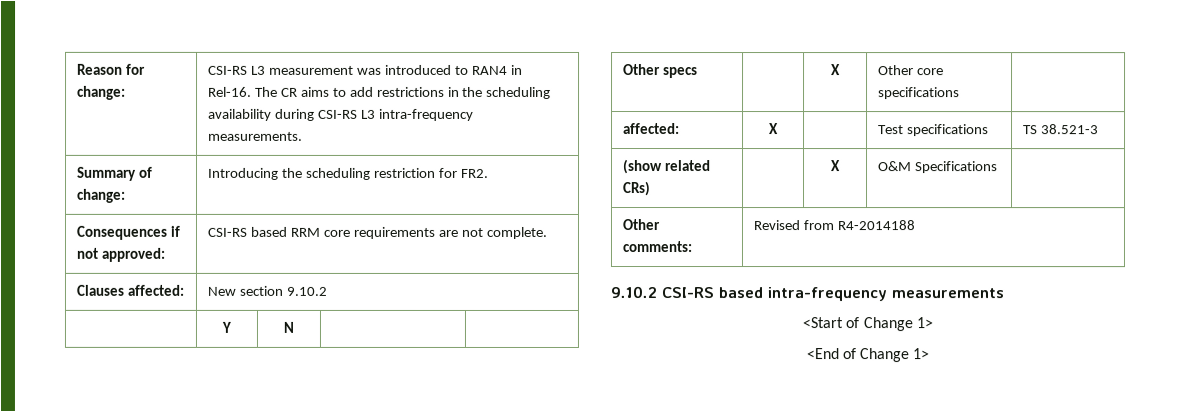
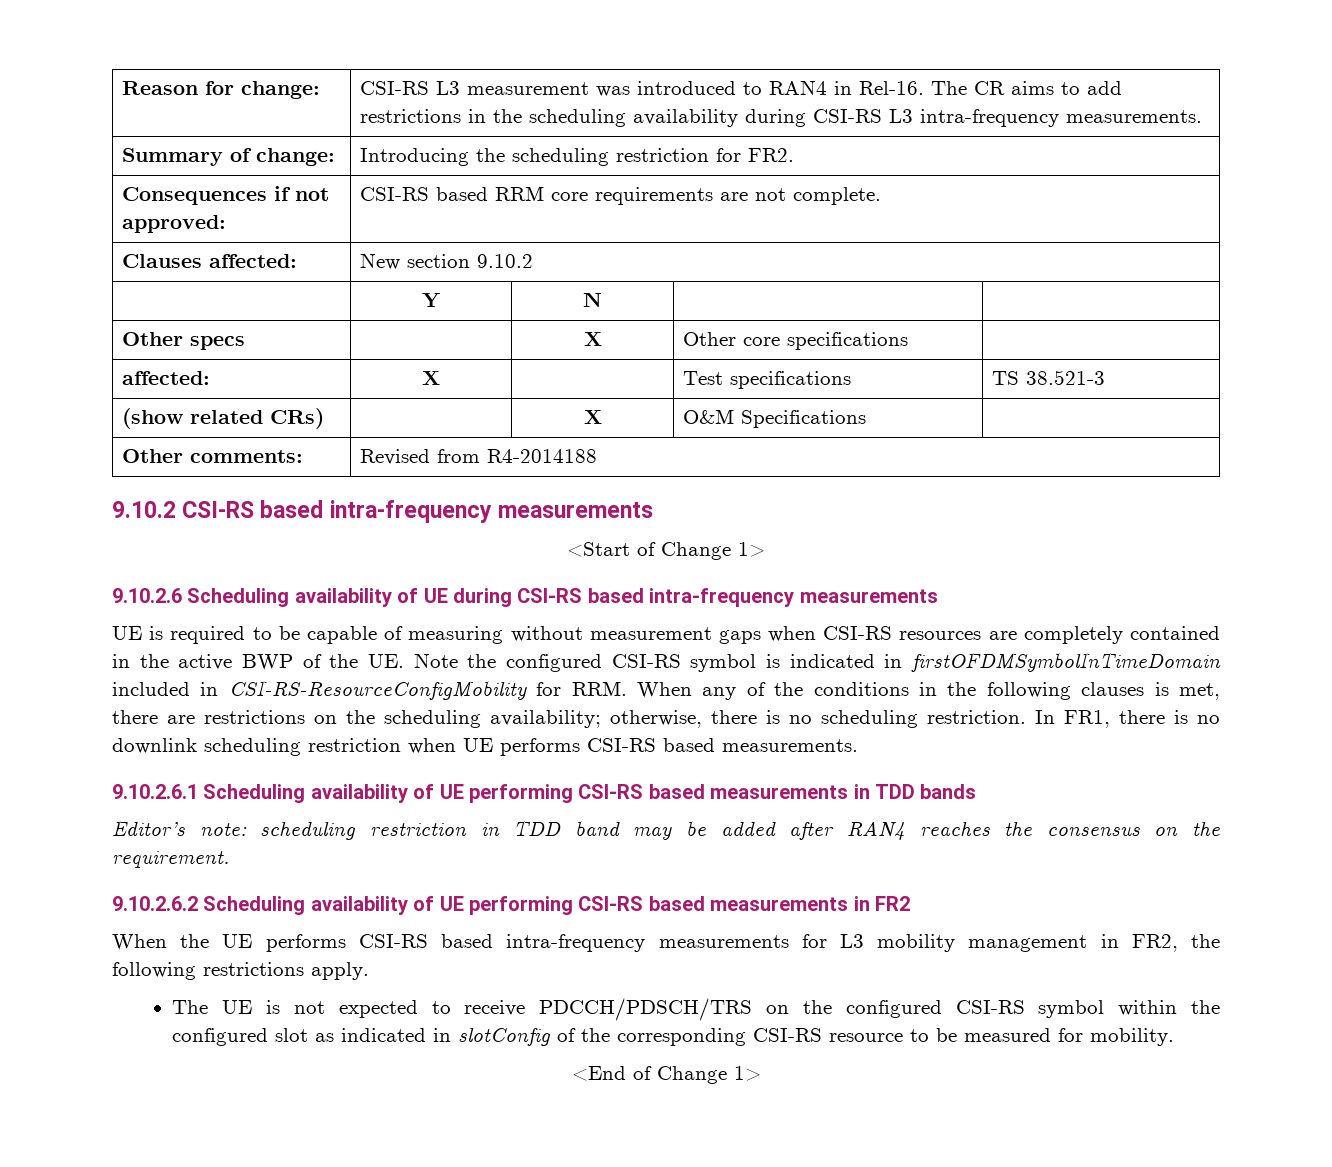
+ 9.10.2.6 Scheduling availability of UE during CSI-RS based intra-frequency measurements
+ UE is required to be capable of measuring without measurement gaps when CSI-RS resources are completely contained in the active BWP of the UE. Note the configured CSI-RS symbol is indicated in firstOFDMSymbolInTimeDomain included in CSI-RS-ResourceConfigMobility for RRM. When any of the conditions in the following clauses is met, there are restrictions on the scheduling availability; otherwise, there is no scheduling restriction. In FR1, there is no downlink scheduling restriction when UE performs CSI-RS based measurements.
+ 9.10.2.6.1 Scheduling availability of UE performing CSI-RS based measurements in TDD bands
+ Editor’s note: scheduling restriction in TDD band may be added after RAN4 reaches the consensus on the requirement.
+ 9.10.2.6.2 Scheduling availability of UE performing CSI-RS based measurements in FR2
+ When the UE performs CSI-RS based intra-frequency measurements for L3 mobility management in FR2, the following restrictions apply.
+ The UE is not expected to receive PDCCH/PDSCH/TRS on the configured CSI-RS symbol within the configured slot as indicated in slotConfig of the corresponding CSI-RS resource to be measured for mobility.

